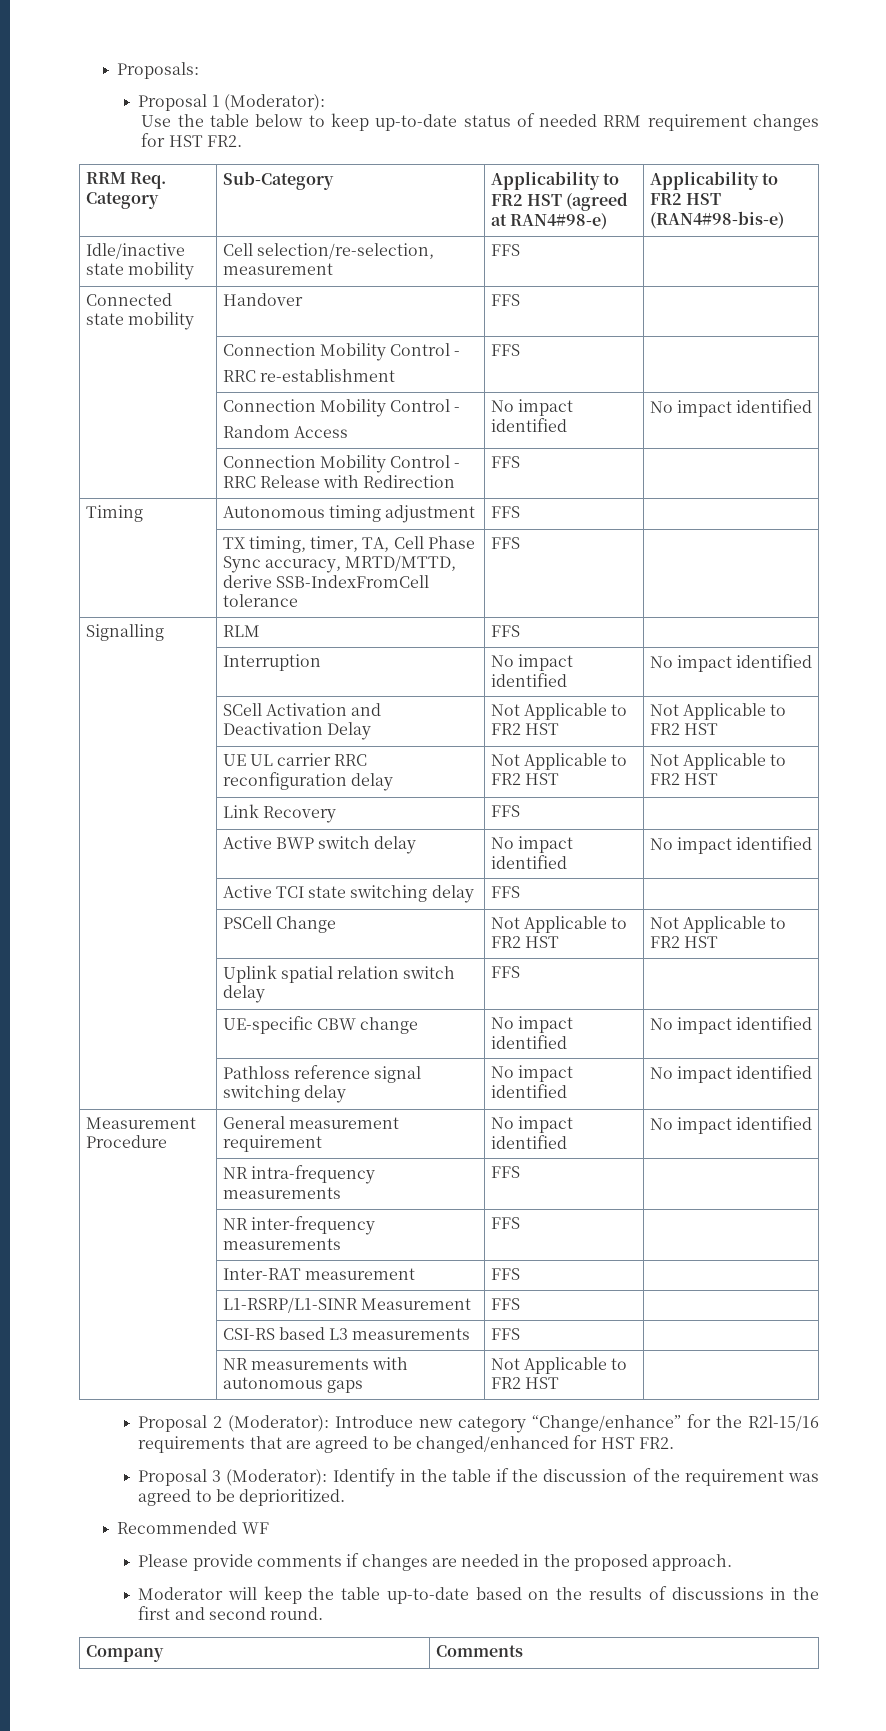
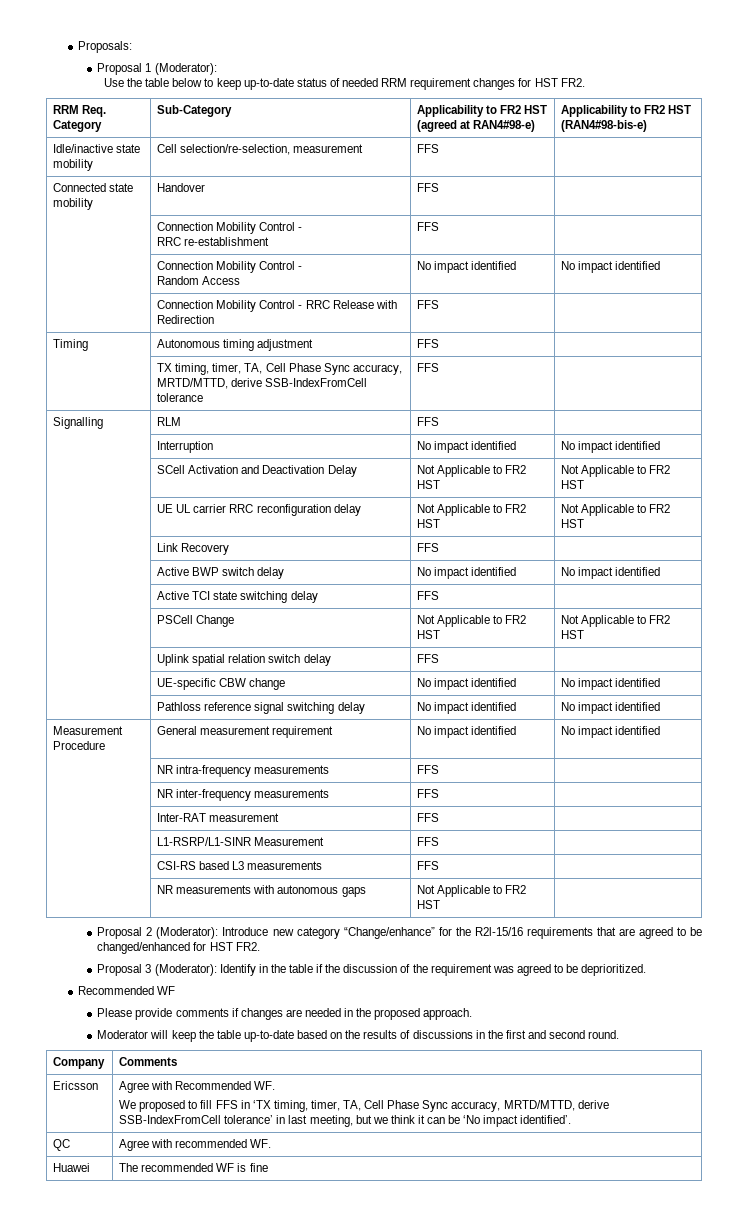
+ Ericsson | Agree with Recommended WF.
+ We proposed to fill FFS in ‘TX timing, timer, TA, Cell Phase Sync accuracy, MRTD/MTTD, derive SSB-IndexFromCell tolerance’ in last meeting, but we think it can be ‘No impact identified’.
+ QC | Agree with recommended WF.
+ Huawei | The recommended WF is fine

